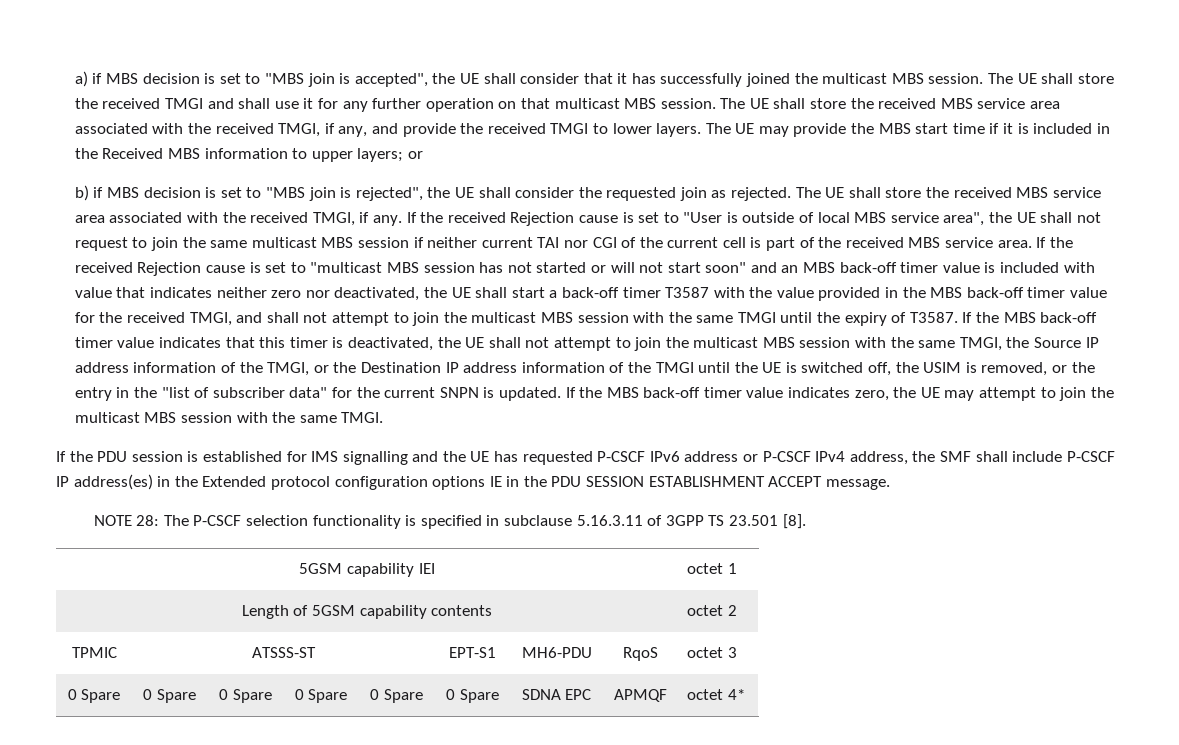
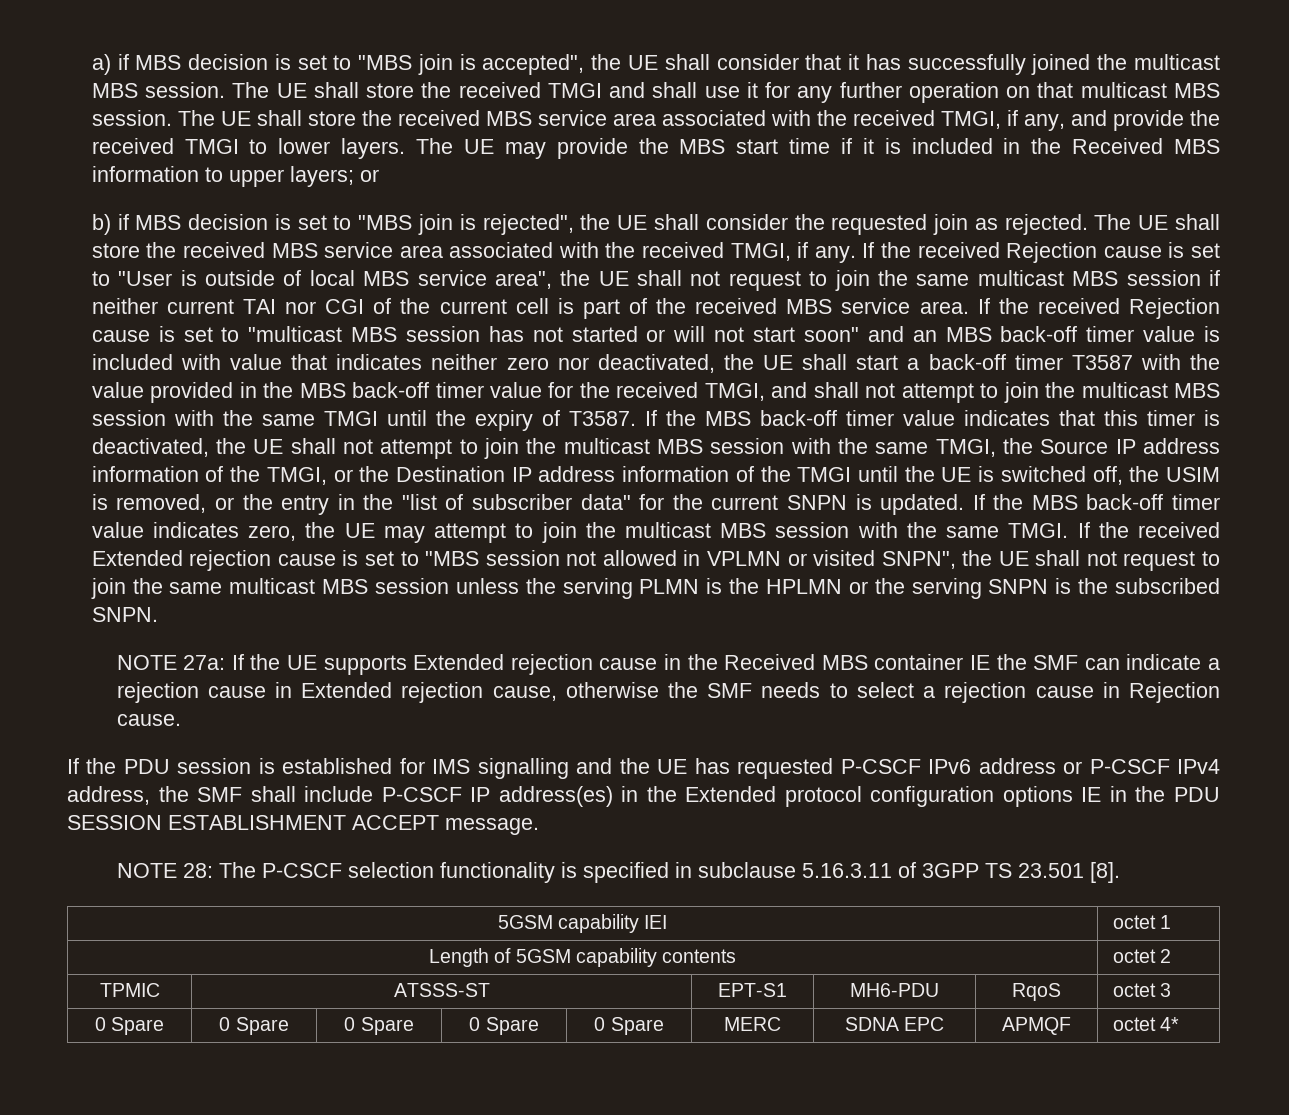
+ If the received Extended rejection cause is set to "MBS session not allowed in VPLMN or visited SNPN", the UE shall not request to join the same multicast MBS session unless the serving PLMN is the HPLMN or the serving SNPN is the subscribed SNPN.
+ NOTE 27a: If the UE supports Extended rejection cause in the Received MBS container IE the SMF can indicate a rejection cause in Extended rejection cause, otherwise the SMF needs to select a rejection cause in Rejection cause.
- 0 Spare | 0 Spare | 0 Spare | 0 Spare | 0 Spare | 0 Spare | SDNA EPC | APMQF | octet 4*
+ 0 Spare | 0 Spare | 0 Spare | 0 Spare | 0 Spare | MERC | SDNA EPC | APMQF | octet 4*

